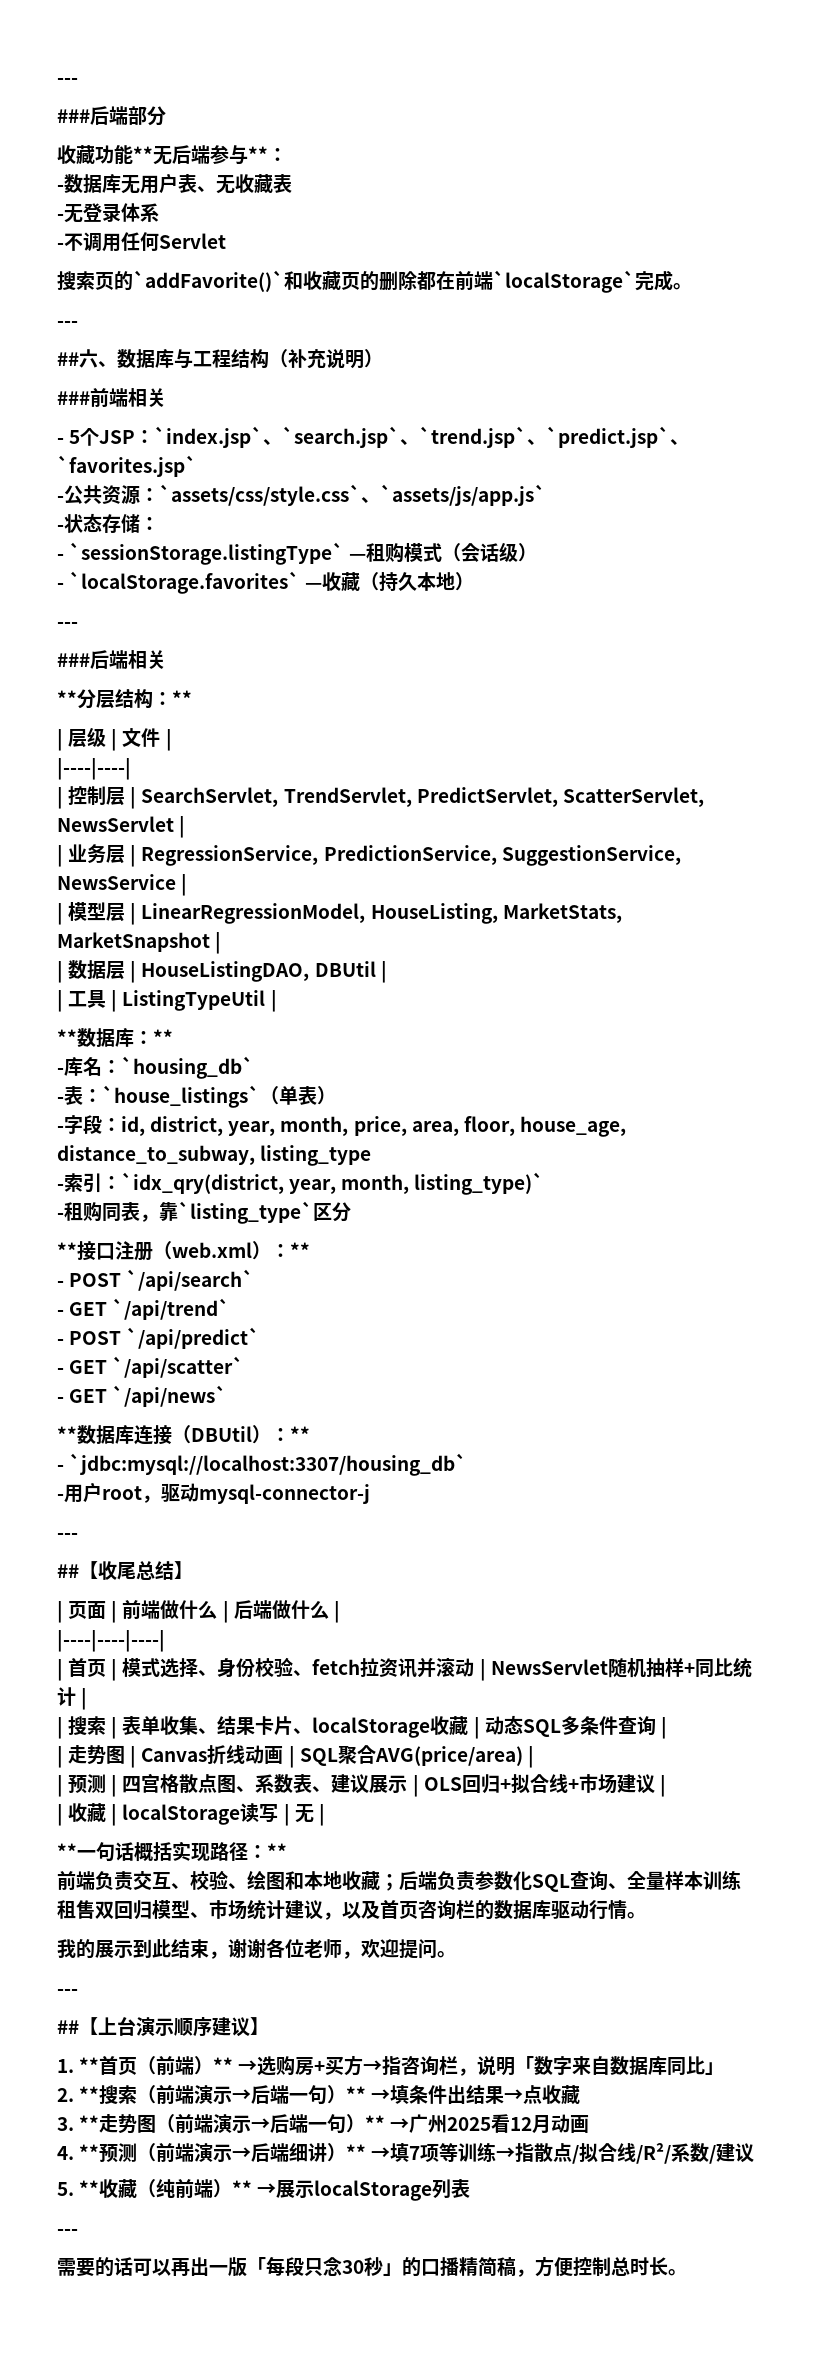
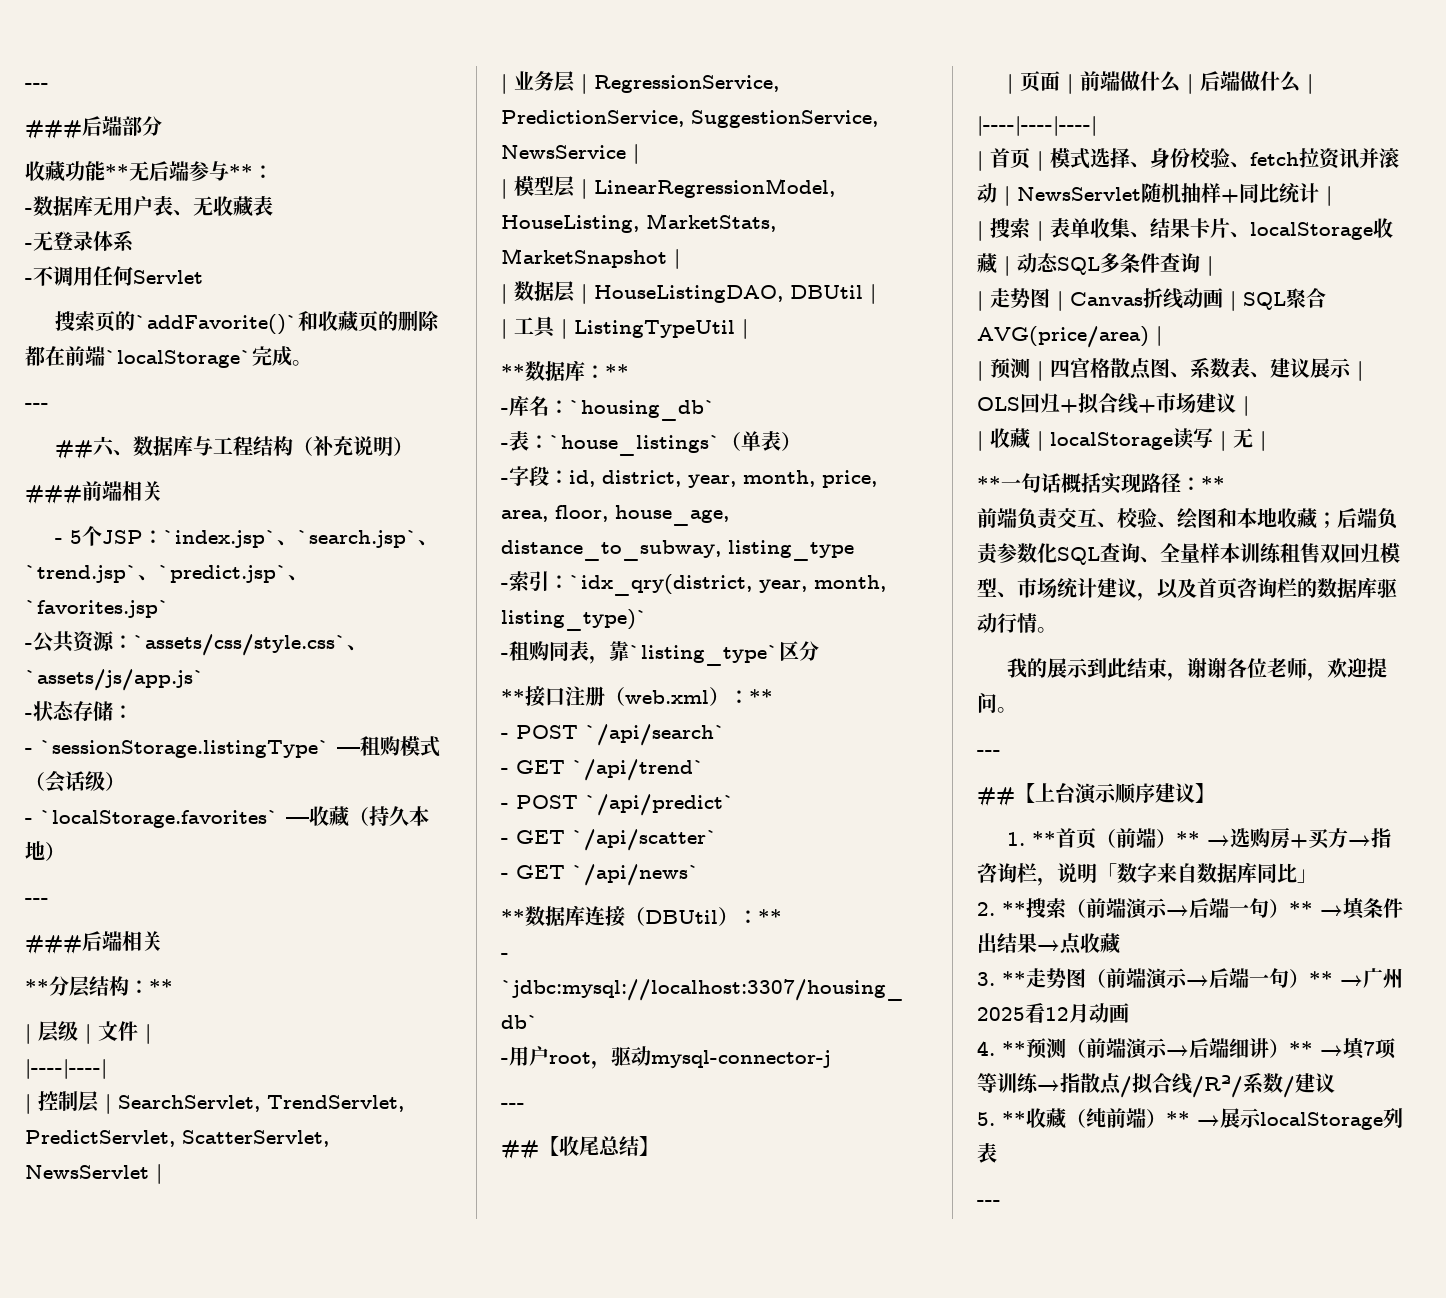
- 需要的话可以再出一版「每段只念30秒」的口播精简稿，方便控制总时长。

